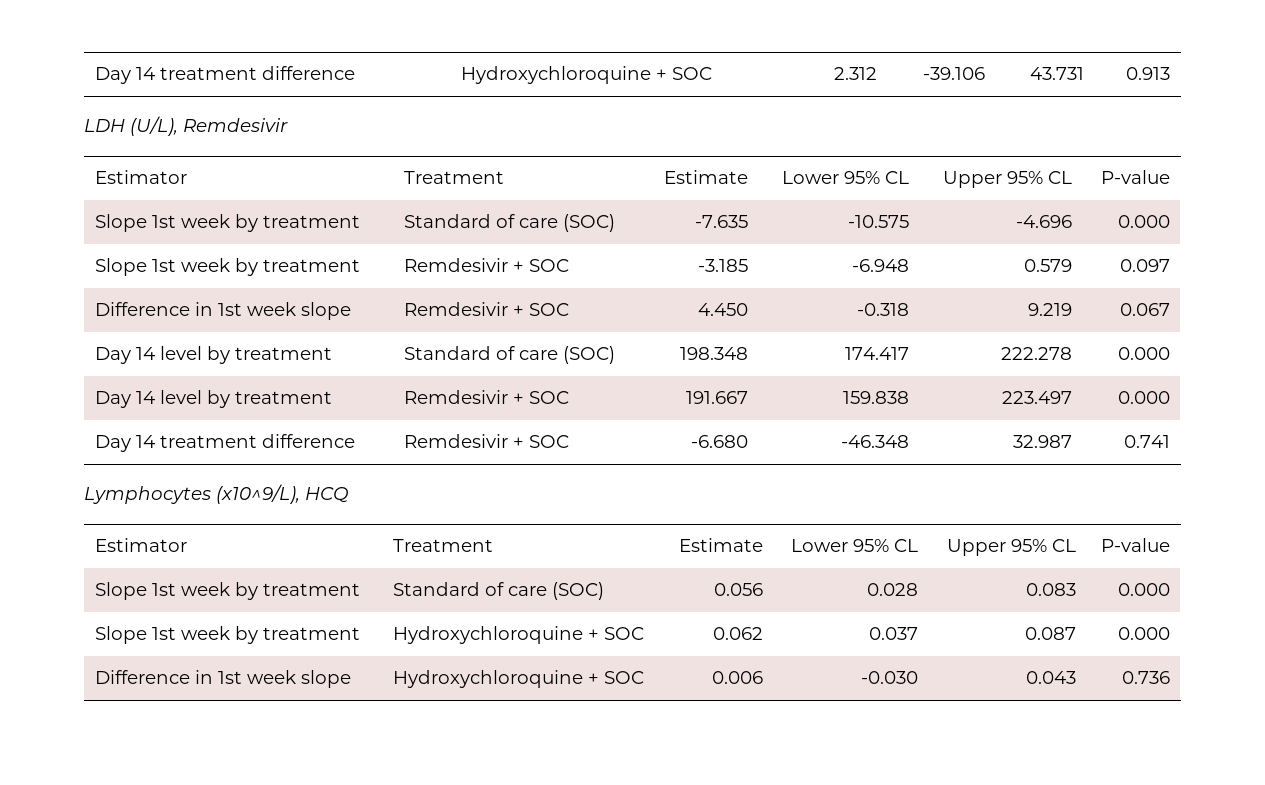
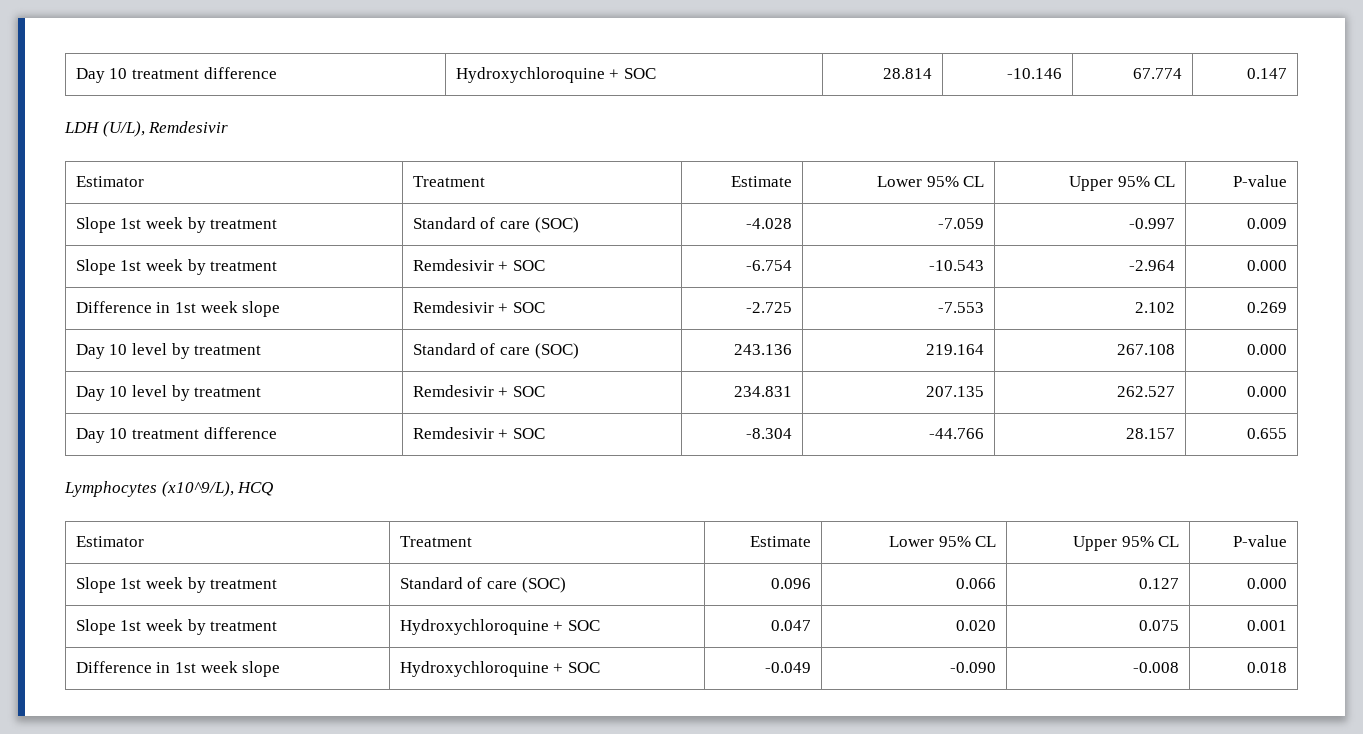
- Day 14 treatment difference | Hydroxychloroquine + SOC | 2.312 | -39.106 | 43.731 | 0.913
+ Day 10 treatment difference | Hydroxychloroquine + SOC | 28.814 | -10.146 | 67.774 | 0.147
- Slope 1st week by treatment | Standard of care (SOC) | -7.635 | -10.575 | -4.696 | 0.000
+ Slope 1st week by treatment | Standard of care (SOC) | -4.028 | -7.059 | -0.997 | 0.009
- Slope 1st week by treatment | Remdesivir + SOC | -3.185 | -6.948 | 0.579 | 0.097
+ Slope 1st week by treatment | Remdesivir + SOC | -6.754 | -10.543 | -2.964 | 0.000
- Difference in 1st week slope | Remdesivir + SOC | 4.450 | -0.318 | 9.219 | 0.067
- Day 14 level by treatment | Standard of care (SOC) | 198.348 | 174.417 | 222.278 | 0.000
- Day 14 level by treatment | Remdesivir + SOC | 191.667 | 159.838 | 223.497 | 0.000
- Day 14 treatment difference | Remdesivir + SOC | -6.680 | -46.348 | 32.987 | 0.741
+ Difference in 1st week slope | Remdesivir + SOC | -2.725 | -7.553 | 2.102 | 0.269
+ Day 10 level by treatment | Standard of care (SOC) | 243.136 | 219.164 | 267.108 | 0.000
+ Day 10 level by treatment | Remdesivir + SOC | 234.831 | 207.135 | 262.527 | 0.000
+ Day 10 treatment difference | Remdesivir + SOC | -8.304 | -44.766 | 28.157 | 0.655
- Slope 1st week by treatment | Standard of care (SOC) | 0.056 | 0.028 | 0.083 | 0.000
+ Slope 1st week by treatment | Standard of care (SOC) | 0.096 | 0.066 | 0.127 | 0.000
- Slope 1st week by treatment | Hydroxychloroquine + SOC | 0.062 | 0.037 | 0.087 | 0.000
+ Slope 1st week by treatment | Hydroxychloroquine + SOC | 0.047 | 0.020 | 0.075 | 0.001
- Difference in 1st week slope | Hydroxychloroquine + SOC | 0.006 | -0.030 | 0.043 | 0.736
+ Difference in 1st week slope | Hydroxychloroquine + SOC | -0.049 | -0.090 | -0.008 | 0.018

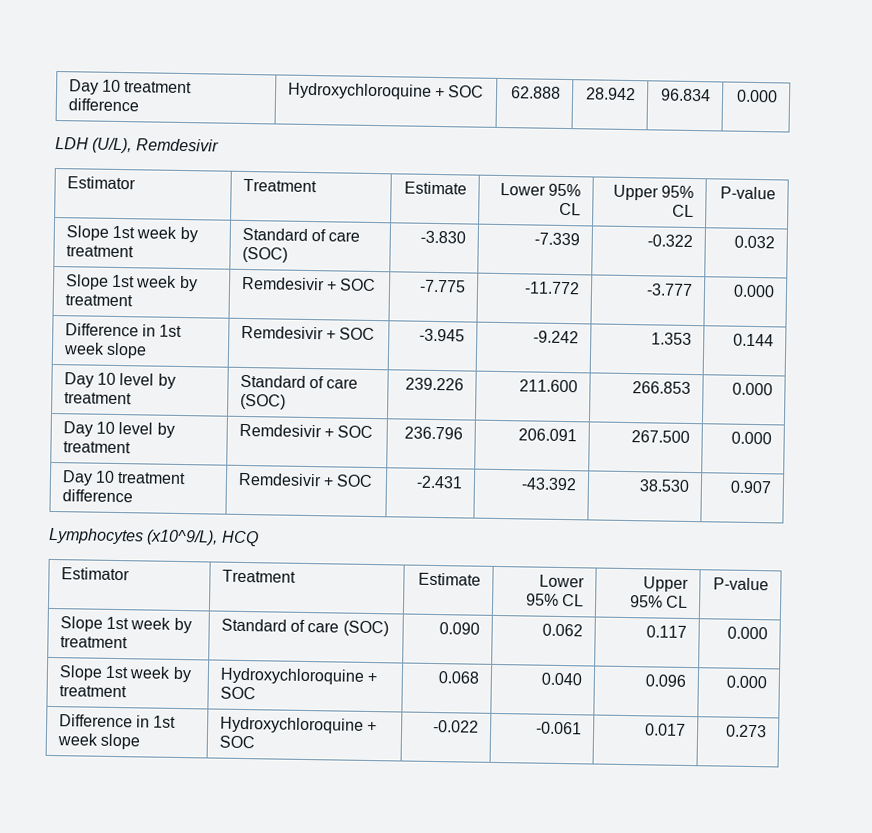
- Day 10 treatment difference | Hydroxychloroquine + SOC | 28.814 | -10.146 | 67.774 | 0.147
+ Day 10 treatment difference | Hydroxychloroquine + SOC | 62.888 | 28.942 | 96.834 | 0.000
- Slope 1st week by treatment | Standard of care (SOC) | -4.028 | -7.059 | -0.997 | 0.009
+ Slope 1st week by treatment | Standard of care (SOC) | -3.830 | -7.339 | -0.322 | 0.032
- Slope 1st week by treatment | Remdesivir + SOC | -6.754 | -10.543 | -2.964 | 0.000
+ Slope 1st week by treatment | Remdesivir + SOC | -7.775 | -11.772 | -3.777 | 0.000
- Difference in 1st week slope | Remdesivir + SOC | -2.725 | -7.553 | 2.102 | 0.269
+ Difference in 1st week slope | Remdesivir + SOC | -3.945 | -9.242 | 1.353 | 0.144
- Day 10 level by treatment | Standard of care (SOC) | 243.136 | 219.164 | 267.108 | 0.000
+ Day 10 level by treatment | Standard of care (SOC) | 239.226 | 211.600 | 266.853 | 0.000
- Day 10 level by treatment | Remdesivir + SOC | 234.831 | 207.135 | 262.527 | 0.000
+ Day 10 level by treatment | Remdesivir + SOC | 236.796 | 206.091 | 267.500 | 0.000
- Day 10 treatment difference | Remdesivir + SOC | -8.304 | -44.766 | 28.157 | 0.655
+ Day 10 treatment difference | Remdesivir + SOC | -2.431 | -43.392 | 38.530 | 0.907
- Slope 1st week by treatment | Standard of care (SOC) | 0.096 | 0.066 | 0.127 | 0.000
+ Slope 1st week by treatment | Standard of care (SOC) | 0.090 | 0.062 | 0.117 | 0.000
- Slope 1st week by treatment | Hydroxychloroquine + SOC | 0.047 | 0.020 | 0.075 | 0.001
+ Slope 1st week by treatment | Hydroxychloroquine + SOC | 0.068 | 0.040 | 0.096 | 0.000
- Difference in 1st week slope | Hydroxychloroquine + SOC | -0.049 | -0.090 | -0.008 | 0.018
+ Difference in 1st week slope | Hydroxychloroquine + SOC | -0.022 | -0.061 | 0.017 | 0.273

